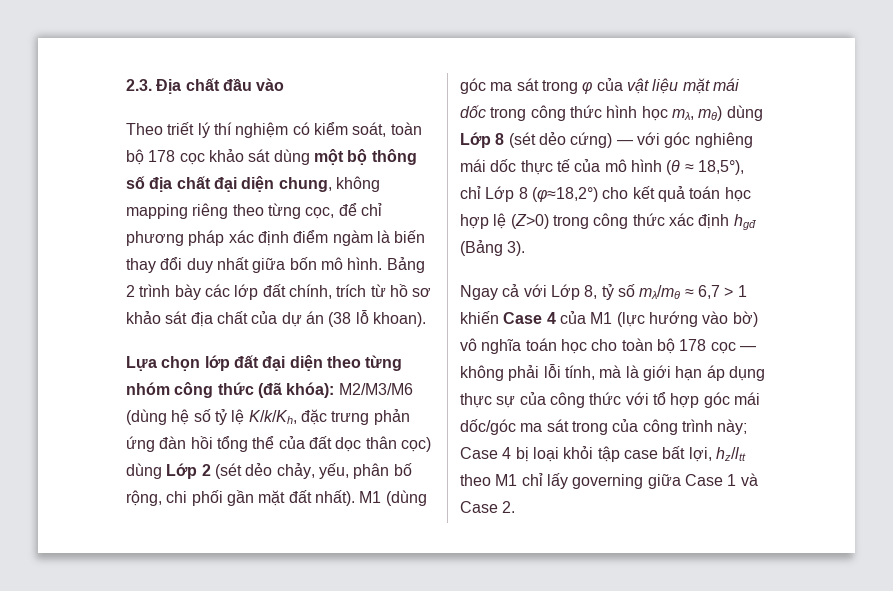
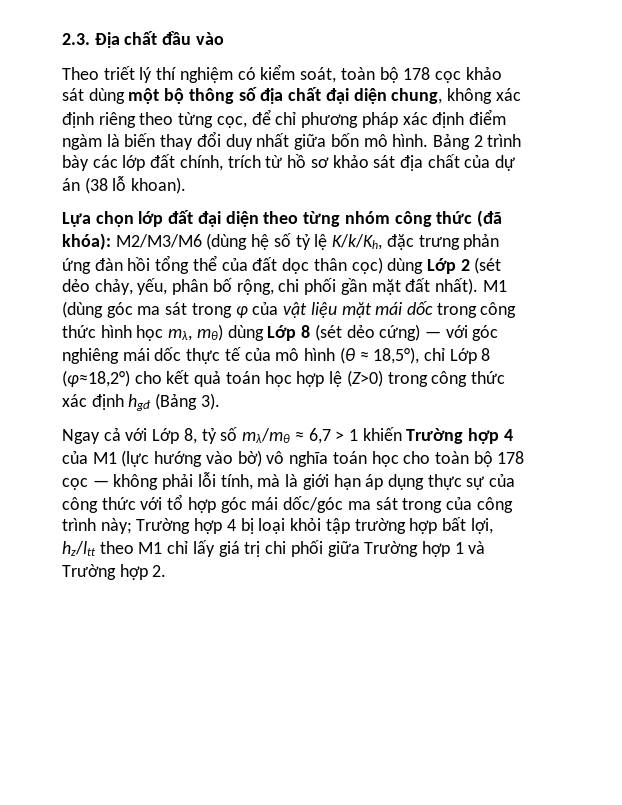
- Theo triết lý thí nghiệm có kiểm soát, toàn bộ 178 cọc khảo sát dùng một bộ thông số địa chất đại diện chung, không mapping riêng theo từng cọc, để chỉ phương pháp xác định điểm ngàm là biến thay đổi duy nhất giữa bốn mô hình.
+ Theo triết lý thí nghiệm có kiểm soát, toàn bộ 178 cọc khảo sát dùng một bộ thông số địa chất đại diện chung, không xác định riêng theo từng cọc, để chỉ phương pháp xác định điểm ngàm là biến thay đổi duy nhất giữa bốn mô hình.
- Ngay cả với Lớp 8, tỷ số mλ/mθ ≈ 6,7 > 1 khiến Case 4 của M1 (lực hướng vào bờ) vô nghĩa toán học cho toàn bộ 178 cọc — không phải lỗi tính, mà là giới hạn áp dụng thực sự của công thức với tổ hợp góc mái dốc/góc ma sát trong của công trình này;
+ Ngay cả với Lớp 8, tỷ số mλ/mθ ≈ 6,7 > 1 khiến Trường hợp 4 của M1 (lực hướng vào bờ) vô nghĩa toán học cho toàn bộ 178 cọc — không phải lỗi tính, mà là giới hạn áp dụng thực sự của công thức với tổ hợp góc mái dốc/góc ma sát trong của công trình này;
- Case 4 bị loại khỏi tập case bất lợi, hz/ltt theo M1 chỉ lấy governing giữa Case 1 và Case 2.
+ Trường hợp 4 bị loại khỏi tập trường hợp bất lợi, hz/ltt theo M1 chỉ lấy giá trị chi phối giữa Trường hợp 1 và Trường hợp 2.

